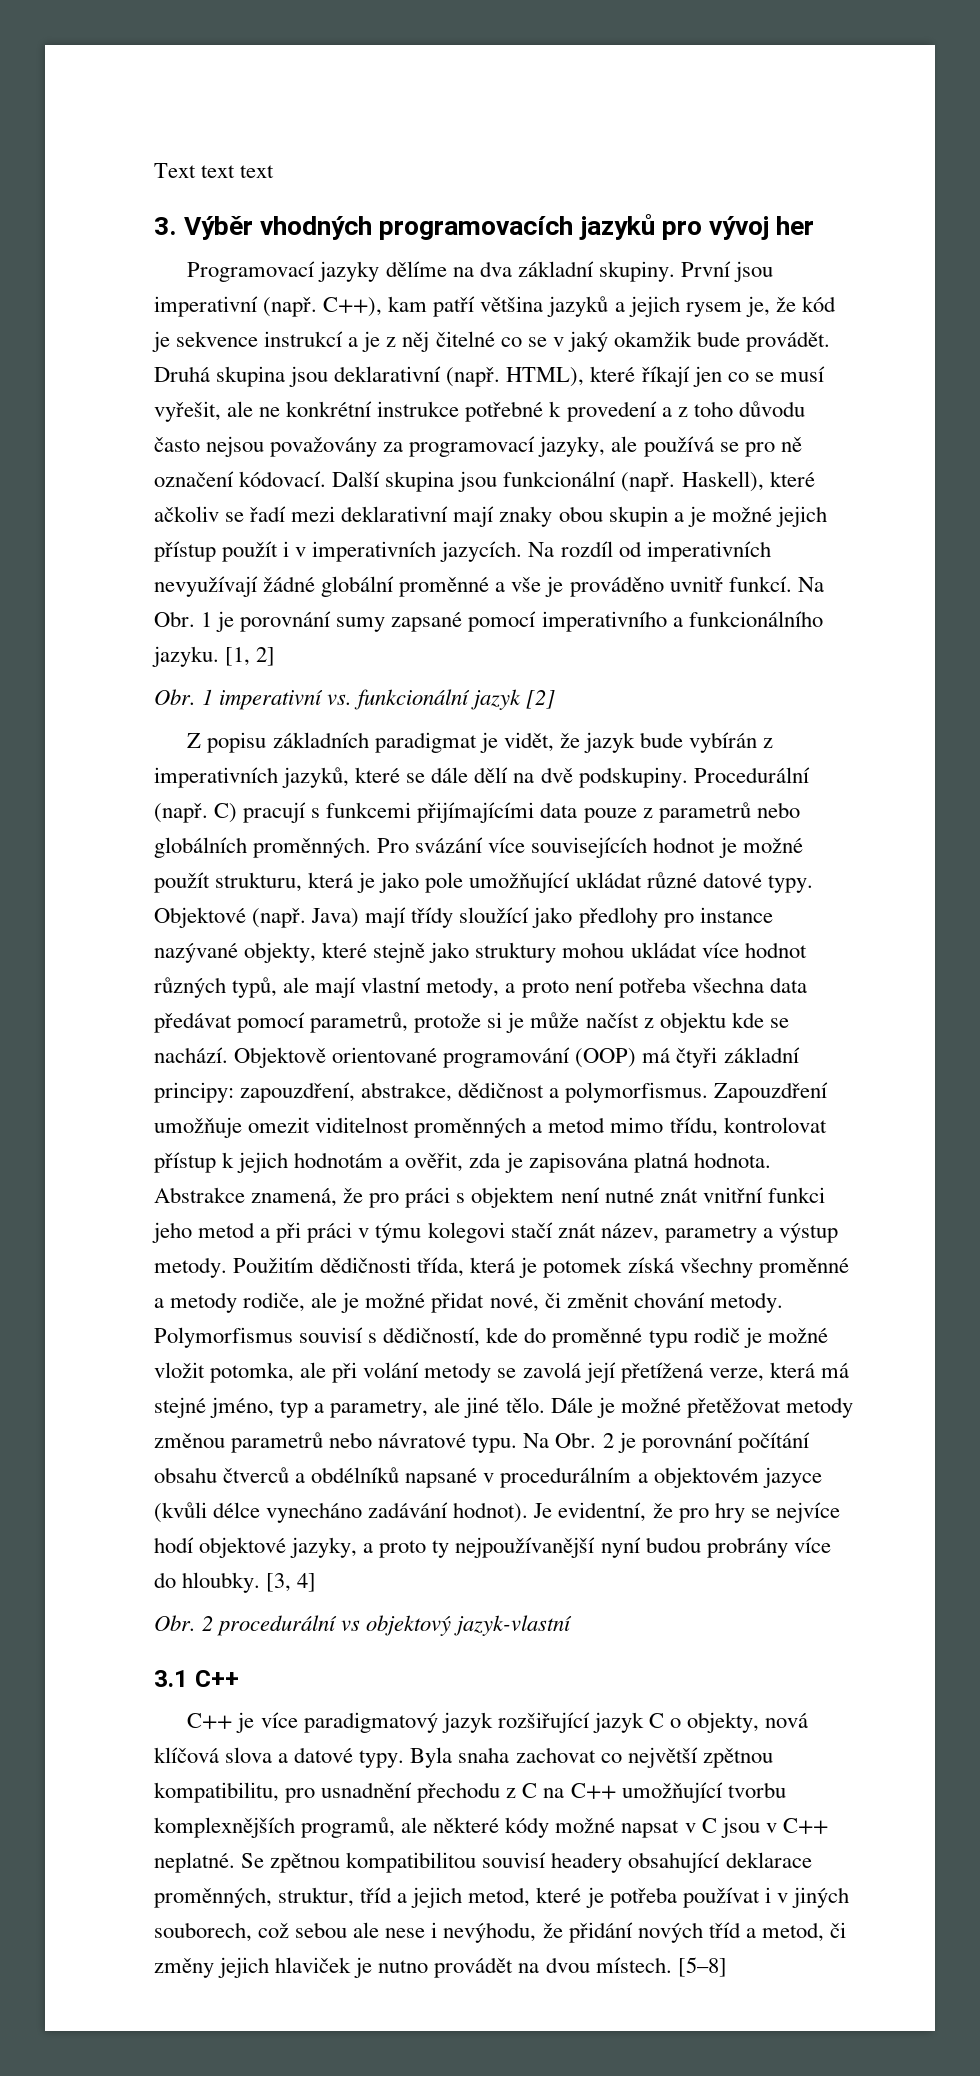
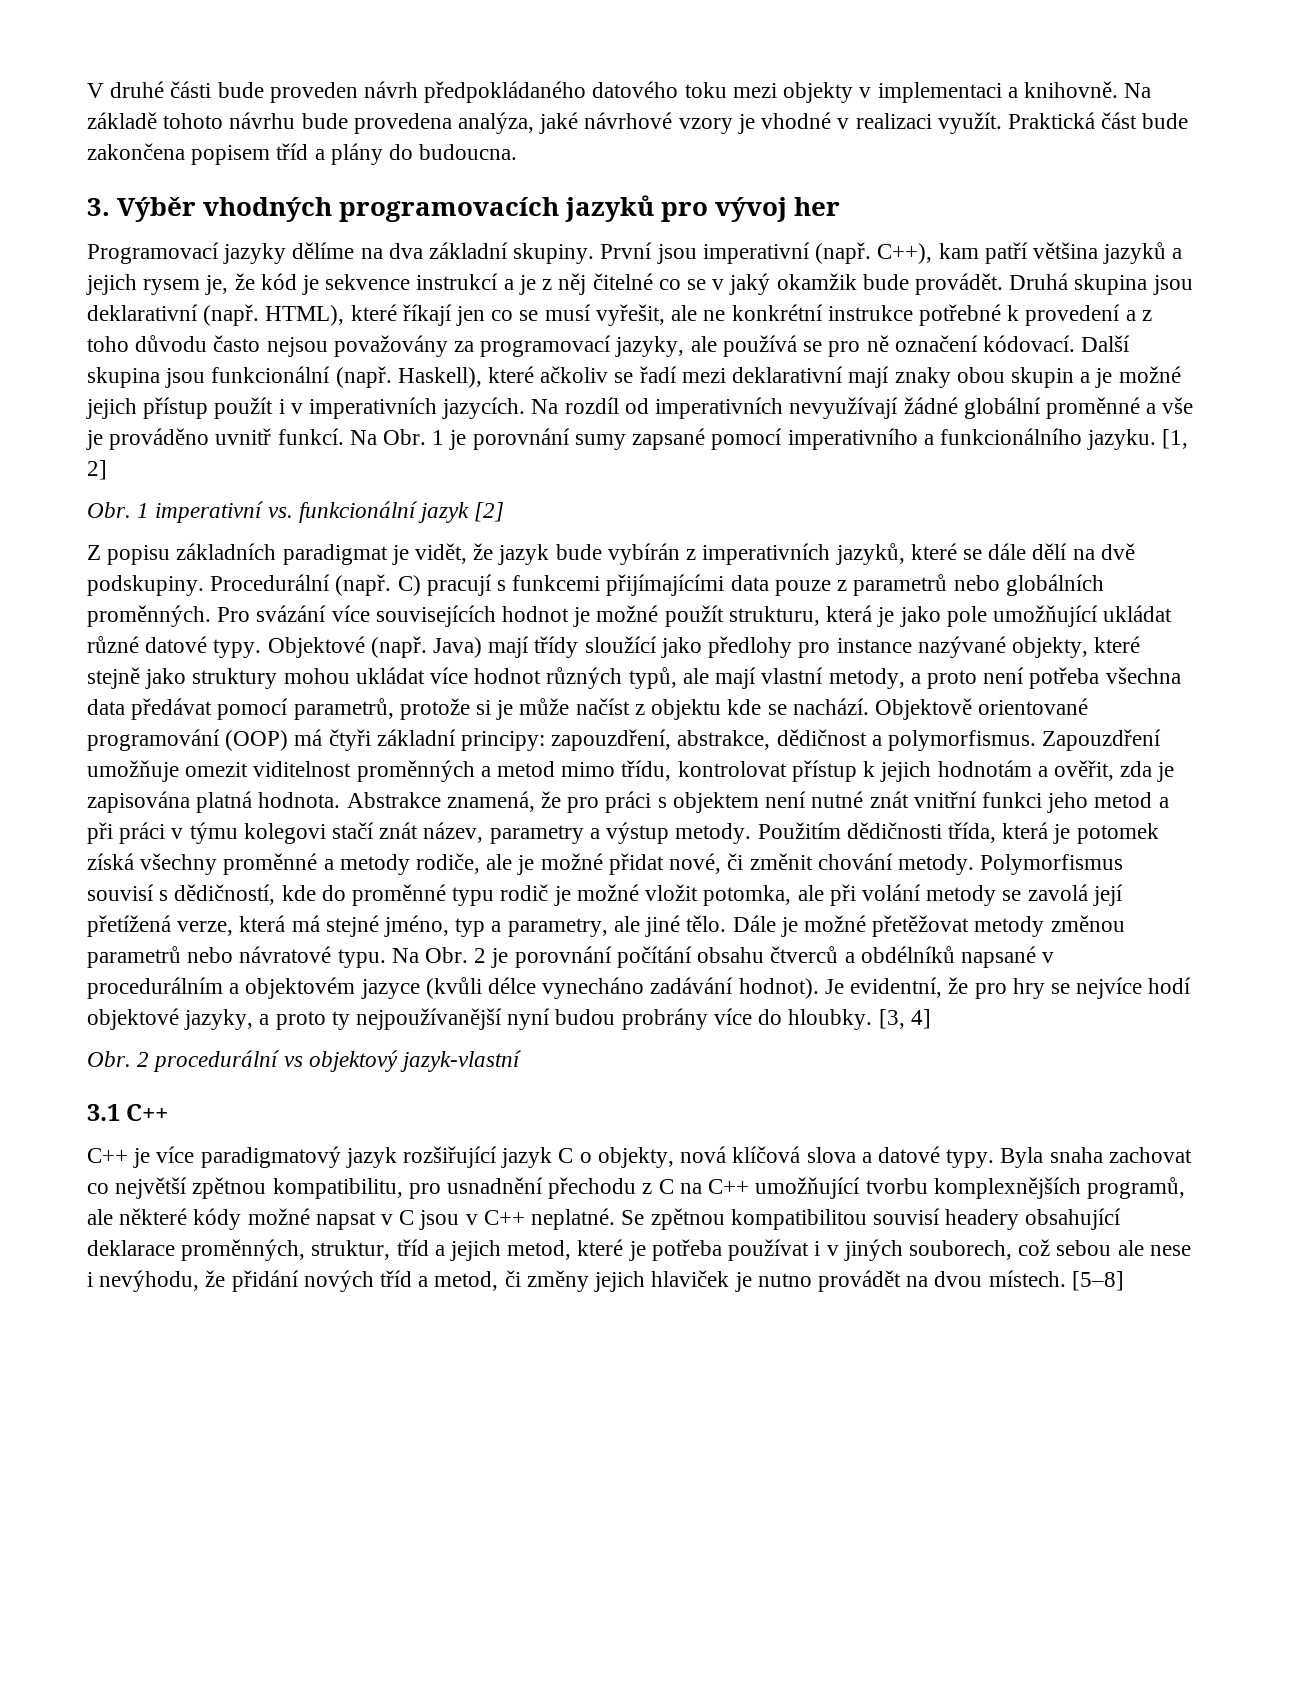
- Text text text
+ V druhé části bude proveden návrh předpokládaného datového toku mezi objekty v implementaci a knihovně. Na základě tohoto návrhu bude provedena analýza, jaké návrhové vzory je vhodné v realizaci využít. Praktická část bude zakončena popisem tříd a plány do budoucna.

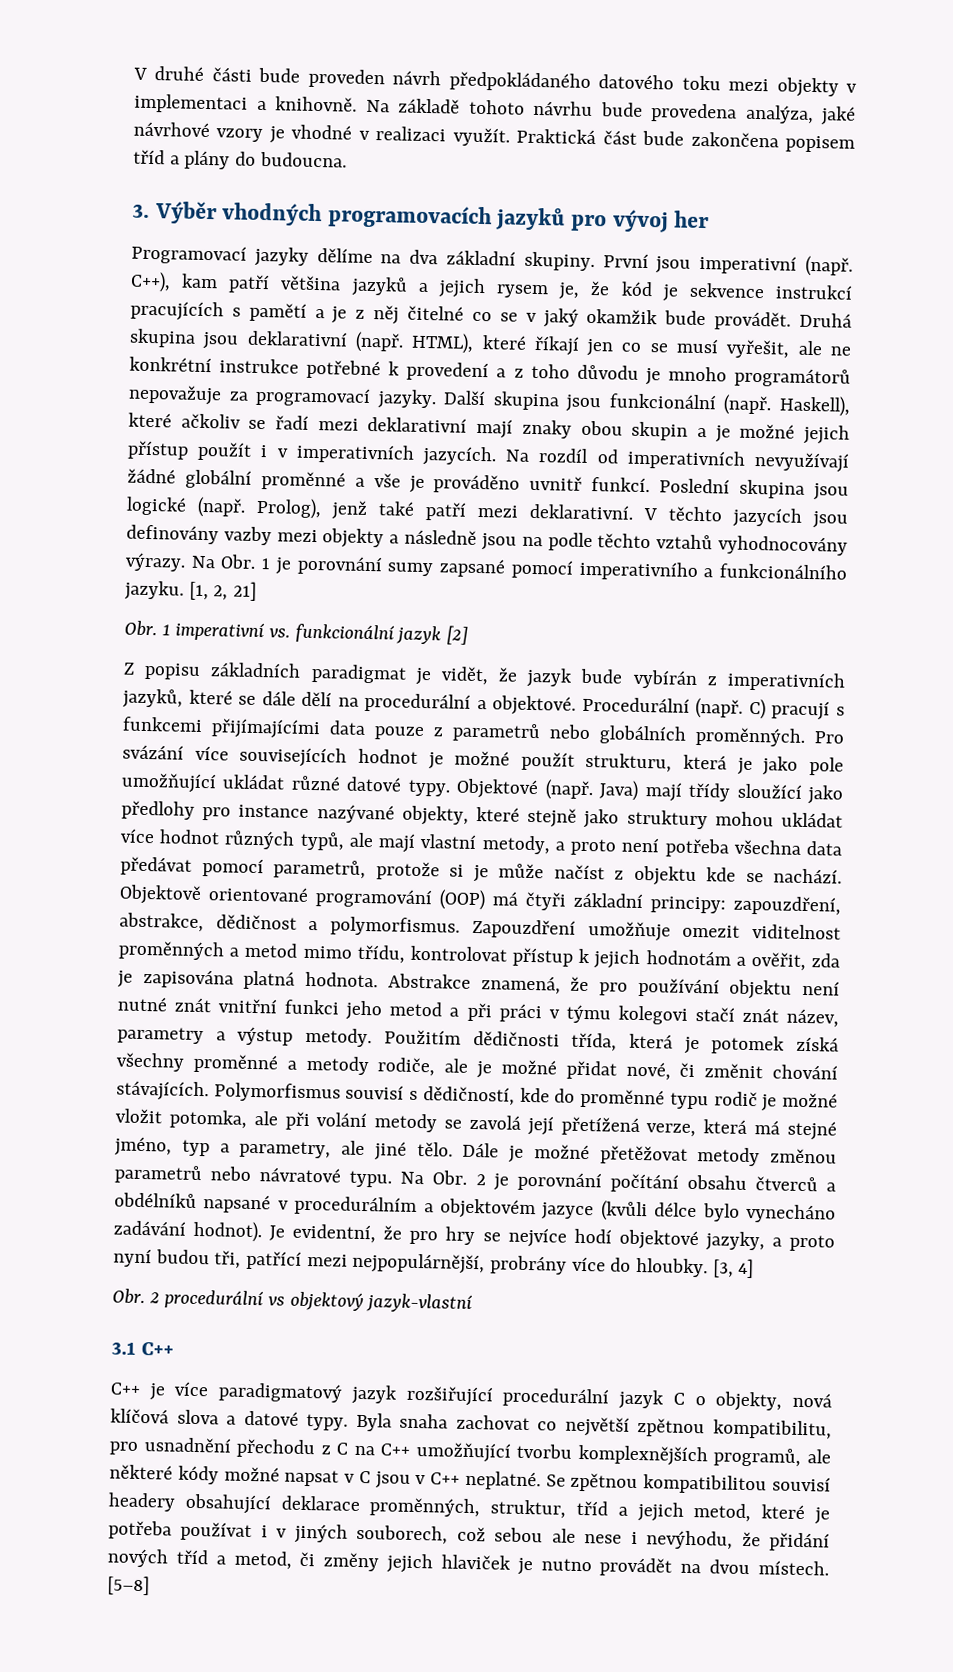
- C++), kam patří většina jazyků a jejich rysem je, že kód je sekvence instrukcí a je z něj čitelné co se v jaký okamžik bude provádět.
+ C++), kam patří většina jazyků a jejich rysem je, že kód je sekvence instrukcí pracujících s pamětí a je z něj čitelné co se v jaký okamžik bude provádět.
- HTML), které říkají jen co se musí vyřešit, ale ne konkrétní instrukce potřebné k provedení a z toho důvodu často nejsou považovány za programovací jazyky, ale používá se pro ně označení kódovací.
+ HTML), které říkají jen co se musí vyřešit, ale ne konkrétní instrukce potřebné k provedení a z toho důvodu je mnoho programátorů nepovažuje za programovací jazyky.
+ Poslední skupina jsou logické (např. Prolog), jenž také patří mezi deklarativní. V těchto jazycích jsou definovány vazby mezi objekty a následně jsou na podle těchto vztahů vyhodnocovány výrazy.
- [1, 2]
+ [1, 2, 21]
- Z popisu základních paradigmat je vidět, že jazyk bude vybírán z imperativních jazyků, které se dále dělí na dvě podskupiny.
+ Z popisu základních paradigmat je vidět, že jazyk bude vybírán z imperativních jazyků, které se dále dělí na procedurální a objektové.
- Abstrakce znamená, že pro práci s objektem není nutné znát vnitřní funkci jeho metod a při práci v týmu kolegovi stačí znát název, parametry a výstup metody.
+ Abstrakce znamená, že pro používání objektu není nutné znát vnitřní funkci jeho metod a při práci v týmu kolegovi stačí znát název, parametry a výstup metody.
- Použitím dědičnosti třída, která je potomek získá všechny proměnné a metody rodiče, ale je možné přidat nové, či změnit chování metody.
+ Použitím dědičnosti třída, která je potomek získá všechny proměnné a metody rodiče, ale je možné přidat nové, či změnit chování stávajících.
- Na Obr. 2 je porovnání počítání obsahu čtverců a obdélníků napsané v procedurálním a objektovém jazyce (kvůli délce vynecháno zadávání hodnot).
+ Na Obr. 2 je porovnání počítání obsahu čtverců a obdélníků napsané v procedurálním a objektovém jazyce (kvůli délce bylo vynecháno zadávání hodnot).
- Je evidentní, že pro hry se nejvíce hodí objektové jazyky, a proto ty nejpoužívanější nyní budou probrány více do hloubky.
+ Je evidentní, že pro hry se nejvíce hodí objektové jazyky, a proto nyní budou tři, patřící mezi nejpopulárnější, probrány více do hloubky.
- C++ je více paradigmatový jazyk rozšiřující jazyk C o objekty, nová klíčová slova a datové typy.
+ C++ je více paradigmatový jazyk rozšiřující procedurální jazyk C o objekty, nová klíčová slova a datové typy.

